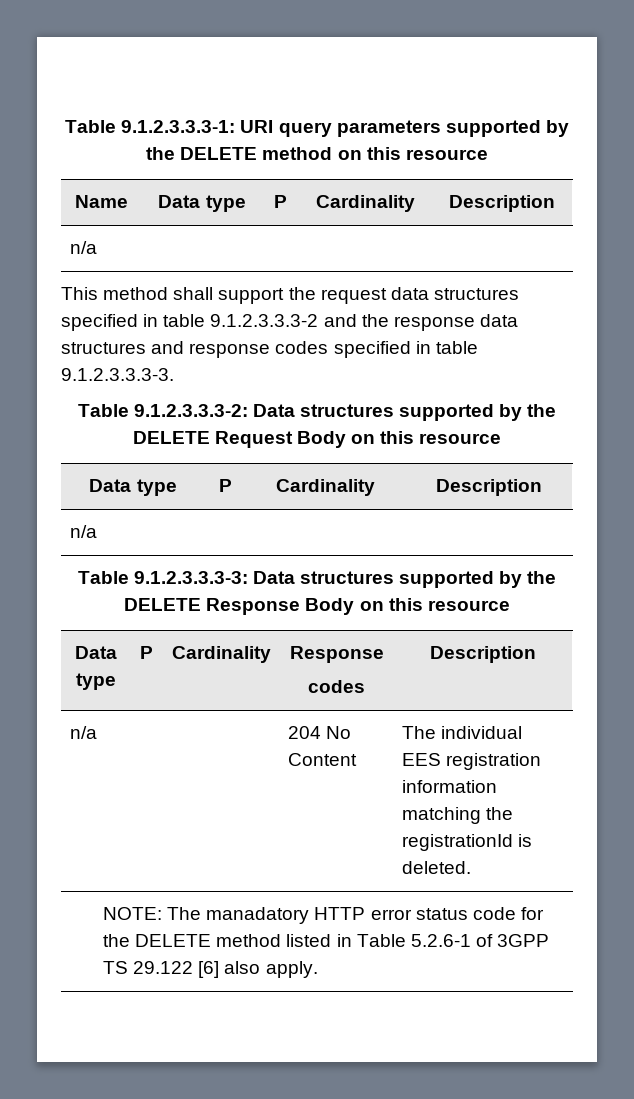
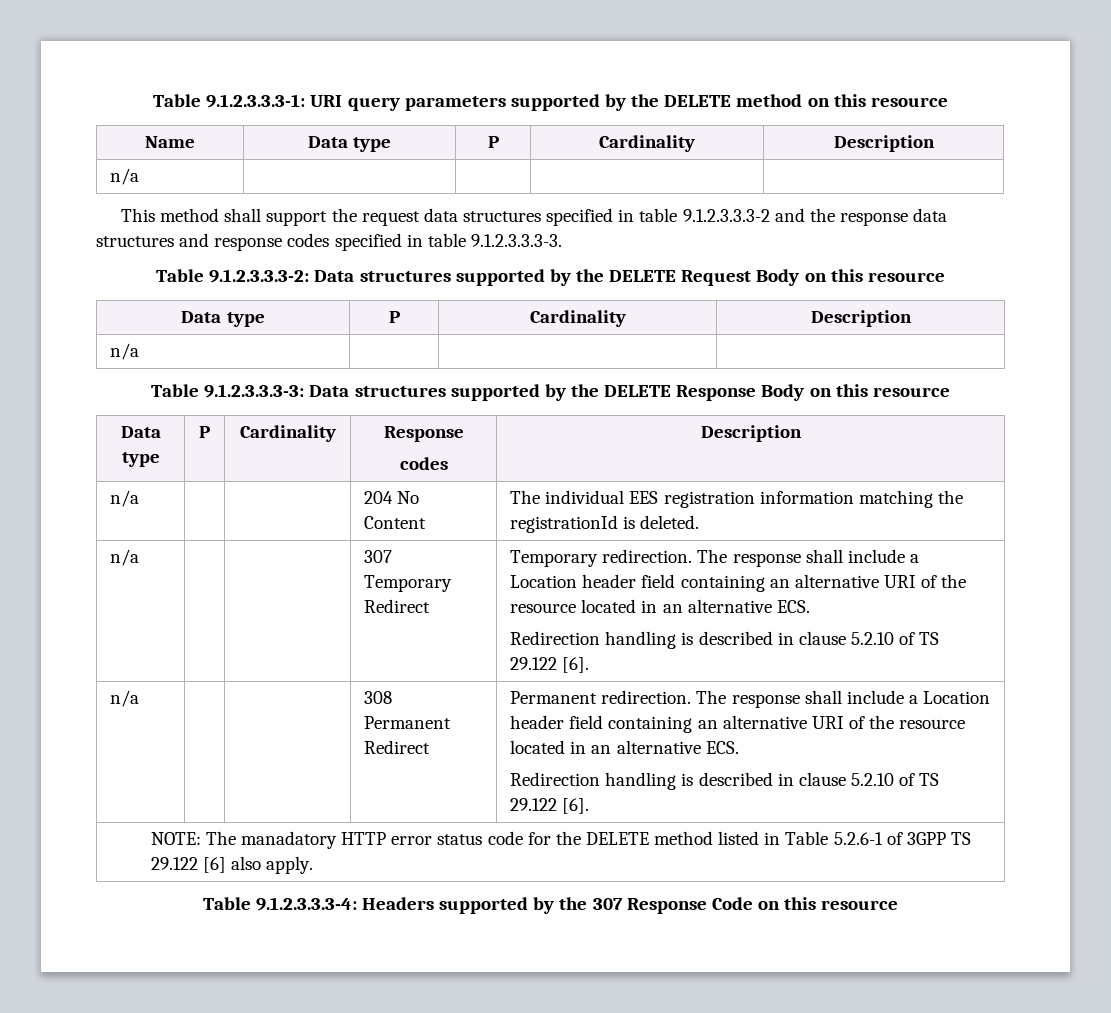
+ n/a | | | 307 Temporary Redirect | Temporary redirection. The response shall include a Location header field containing an alternative URI of the resource located in an alternative ECS.
+ Redirection handling is described in clause 5.2.10 of TS 29.122 [6].
+ n/a | | | 308 Permanent Redirect | Permanent redirection. The response shall include a Location header field containing an alternative URI of the resource located in an alternative ECS.
+ Redirection handling is described in clause 5.2.10 of TS 29.122 [6].
+ Table 9.1.2.3.3.3-4: Headers supported by the 307 Response Code on this resource

